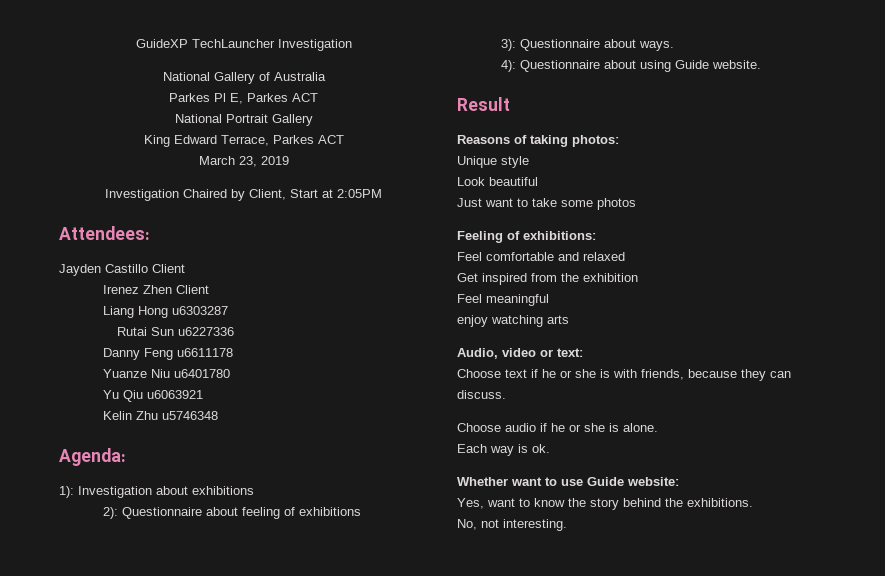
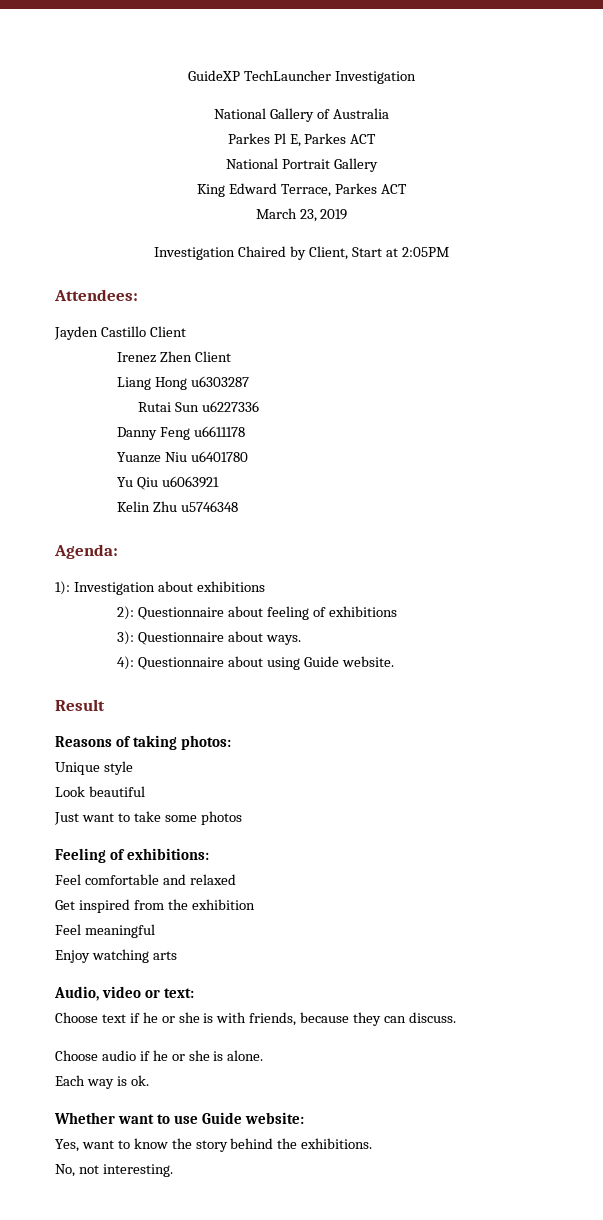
- enjoy watching arts
+ Enjoy watching arts

